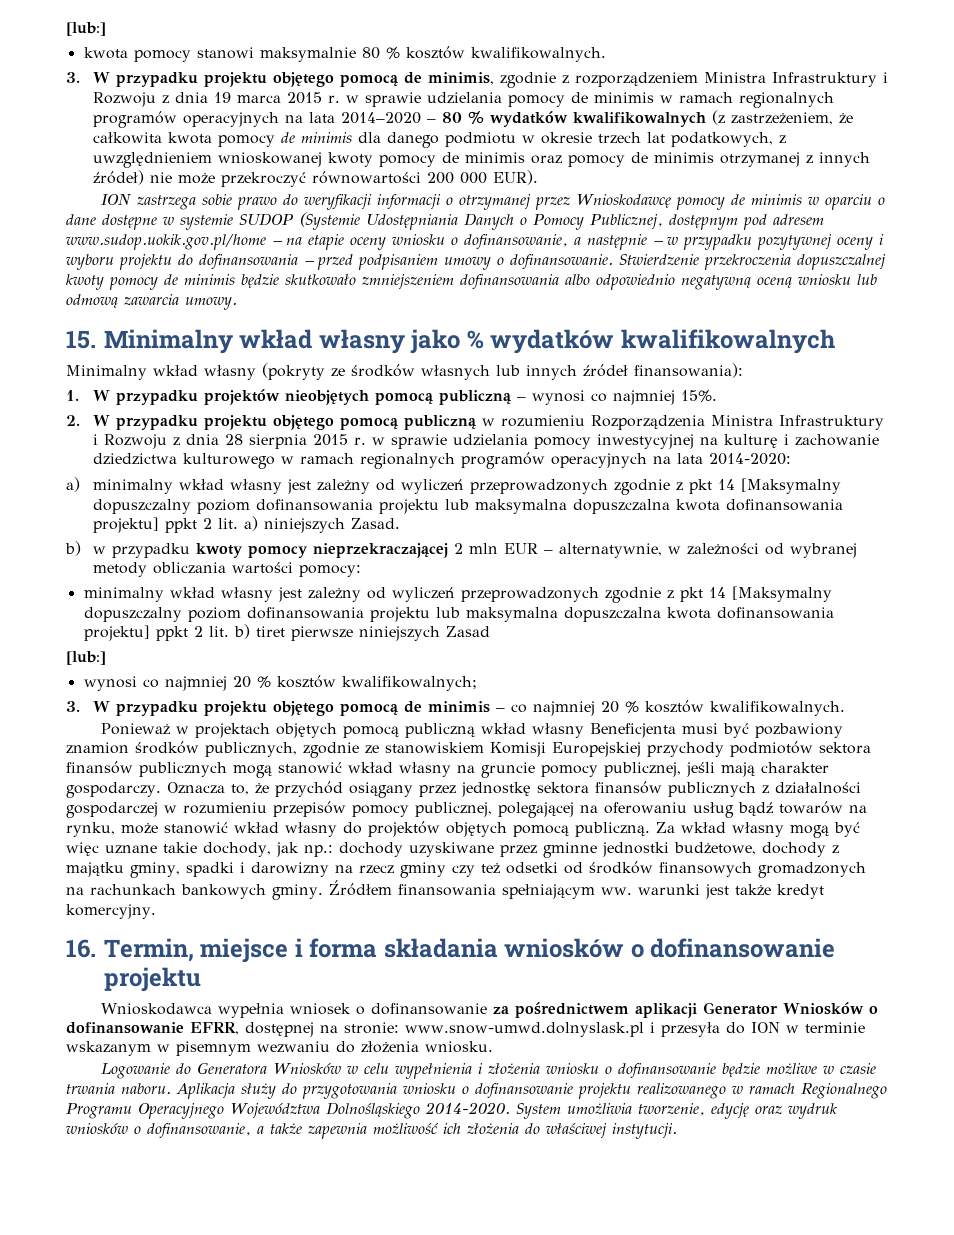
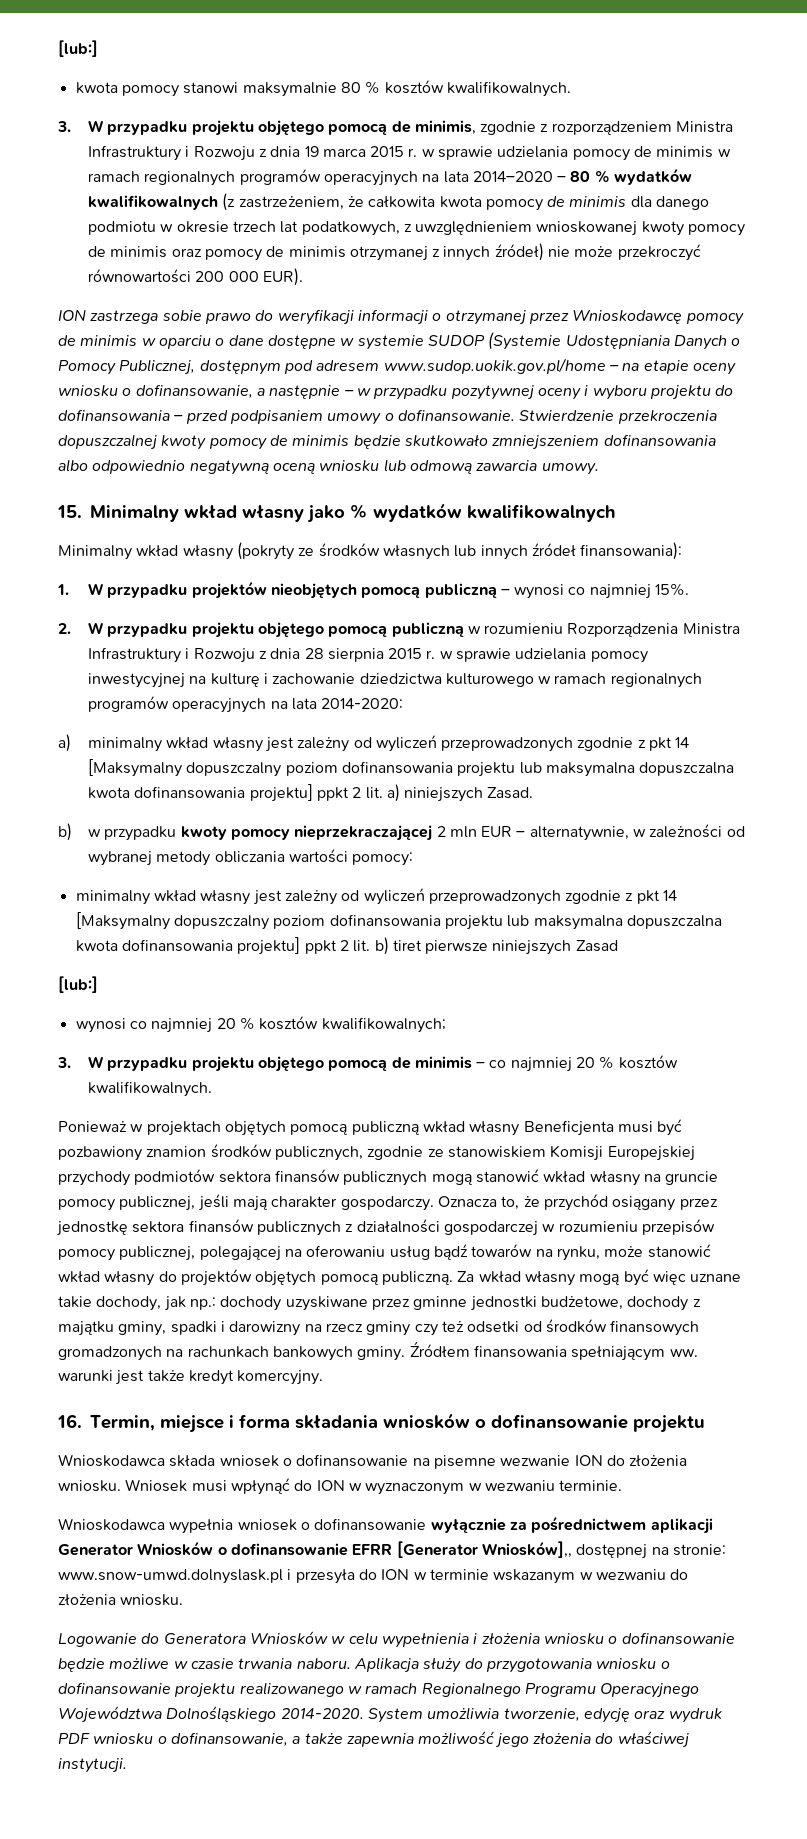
+ Wnioskodawca składa wniosek o dofinansowanie na pisemne wezwanie ION do złożenia wniosku. Wniosek musi wpłynąć do ION w wyznaczonym w wezwaniu terminie.
- Wnioskodawca wypełnia wniosek o dofinansowanie za pośrednictwem aplikacji Generator Wniosków o dofinansowanie EFRR, dostępnej na stronie: www.snow-umwd.dolnyslask.pl i przesyła do ION w terminie wskazanym w pisemnym wezwaniu do złożenia wniosku.
+ Wnioskodawca wypełnia wniosek o dofinansowanie wyłącznie za pośrednictwem aplikacji Generator Wniosków o dofinansowanie EFRR [Generator Wniosków],, dostępnej na stronie: www.snow-umwd.dolnyslask.pl i przesyła do ION w terminie wskazanym w wezwaniu do złożenia wniosku.
- System umożliwia tworzenie, edycję oraz wydruk wniosków o dofinansowanie, a także zapewnia możliwość ich złożenia do właściwej instytucji.
+ System umożliwia tworzenie, edycję oraz wydruk PDF wniosku o dofinansowanie, a także zapewnia możliwość jego złożenia do właściwej instytucji.

